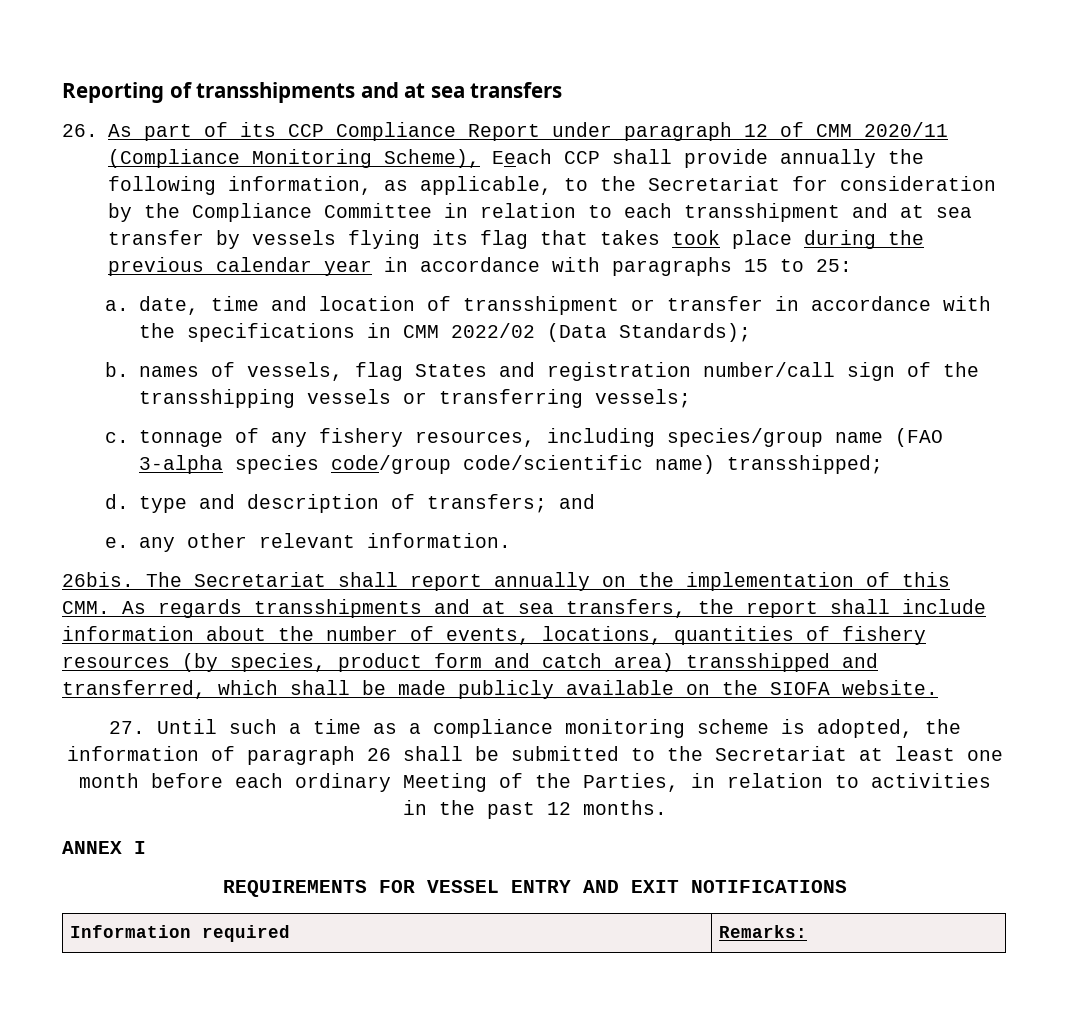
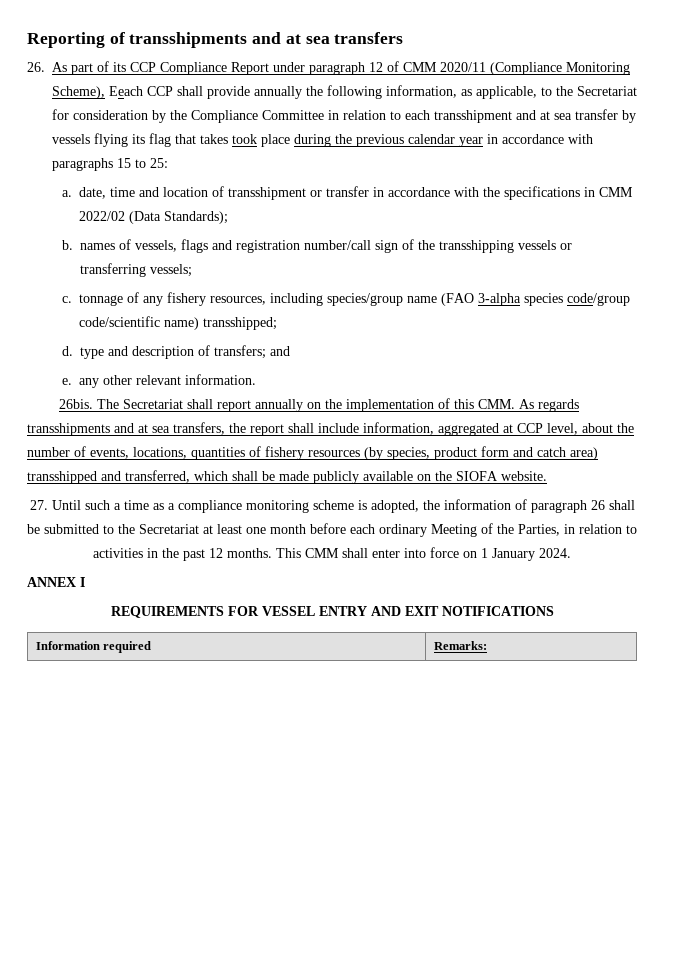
- b. names of vessels, flag States and registration number/call sign of the transshipping vessels or transferring vessels;
+ b. names of vessels, flags and registration number/call sign of the transshipping vessels or transferring vessels;
- The Secretariat shall report annually on the implementation of this CMM. As regards transshipments and at sea transfers, the report shall include information about the number of events, locations, quantities of fishery resources (by species, product form and catch area) transshipped and transferred, which shall be made publicly available on the SIOFA website.
+ The Secretariat shall report annually on the implementation of this CMM. As regards transshipments and at sea transfers, the report shall include information, aggregated at CCP level, about the number of events, locations, quantities of fishery resources (by species, product form and catch area) transshipped and transferred, which shall be made publicly available on the SIOFA website.
+ This CMM shall enter into force on 1 January 2024.

